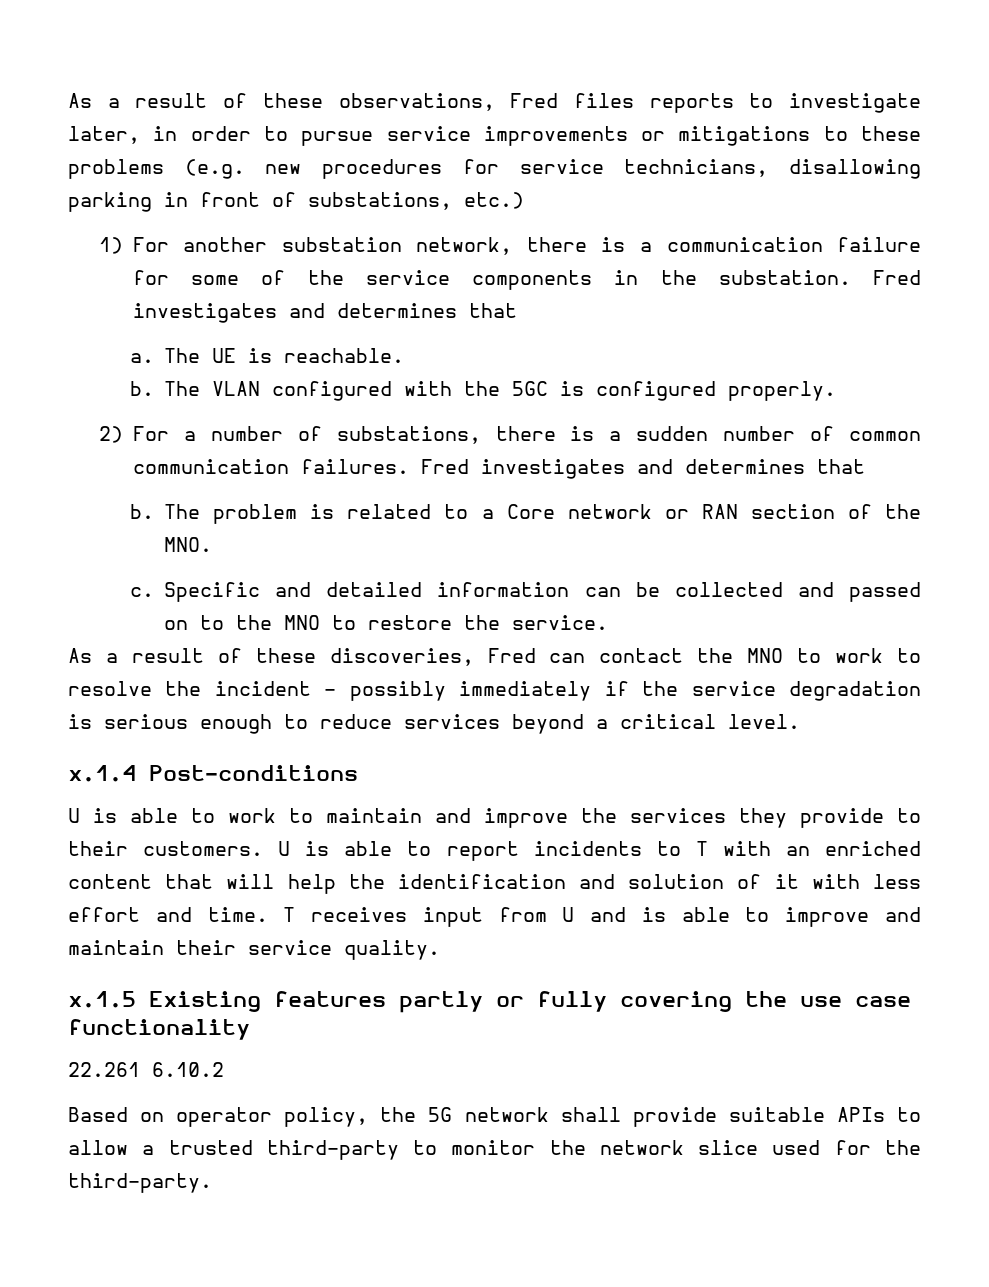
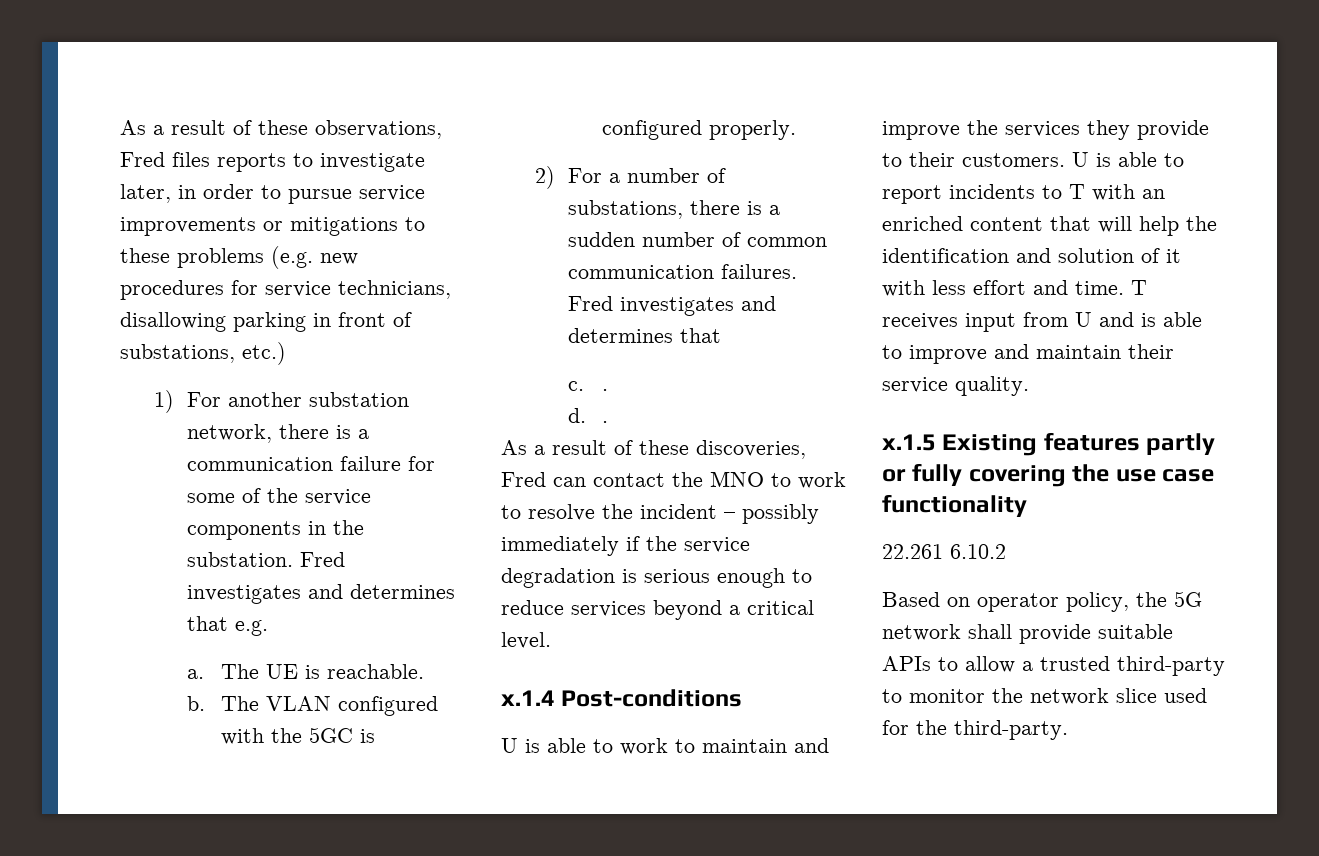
- 1) For another substation network, there is a communication failure for some of the service components in the substation. Fred investigates and determines that
+ 1) For another substation network, there is a communication failure for some of the service components in the substation. Fred investigates and determines that e.g.
- b. The problem is related to a Core network or RAN section of the MNO.
- c. Specific and detailed information can be collected and passed on to the MNO to restore the service.
+ c. .
+ d. .

